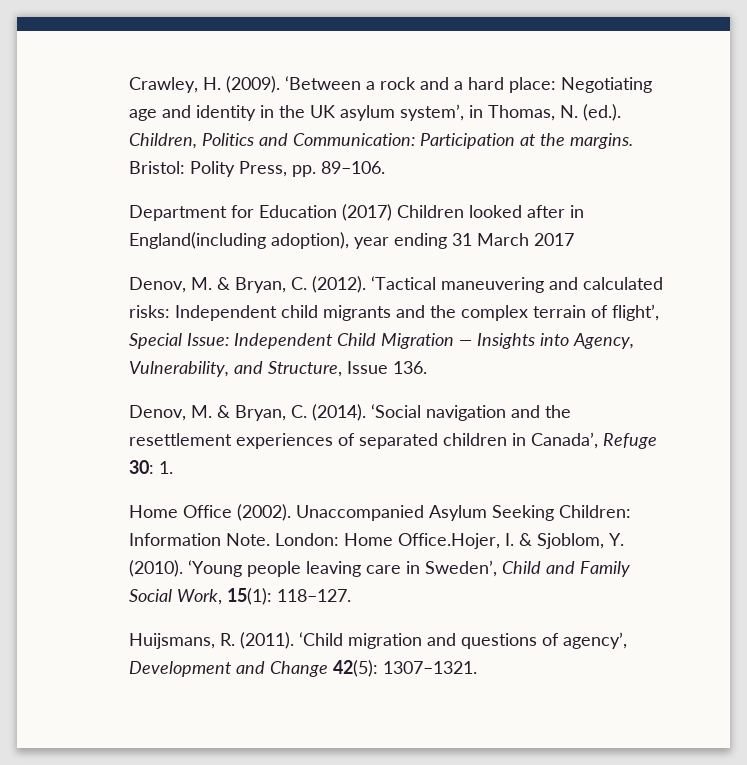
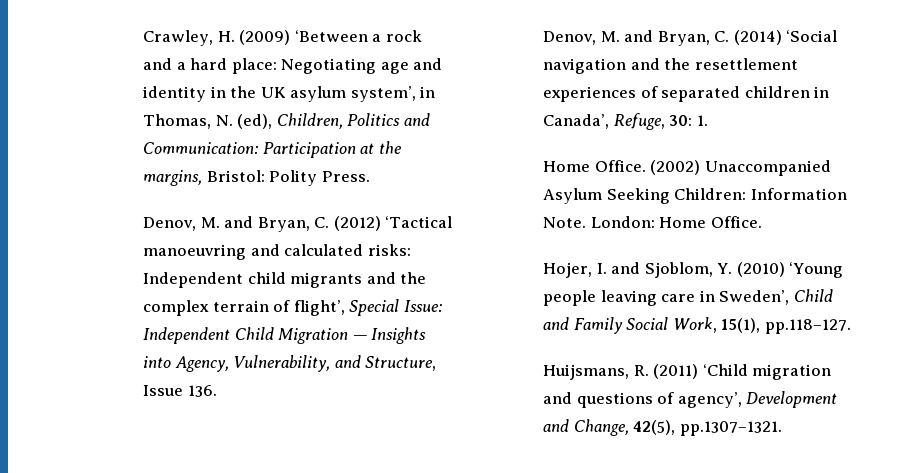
- Crawley, H. (2009). ‘Between a rock and a hard place: Negotiating age and identity in the UK asylum system’, in Thomas, N. (ed.). Children, Politics and Communication: Participation at the margins. Bristol: Polity Press, pp. 89–106.
- Department for Education (2017) Children looked after in England(including adoption), year ending 31 March 2017
- Denov, M. & Bryan, C. (2012). ‘Tactical maneuvering and calculated risks: Independent child migrants and the complex terrain of flight’, Special Issue: Independent Child Migration — Insights into Agency, Vulnerability, and Structure, Issue 136.
+ Crawley, H. (2009) ‘Between a rock and a hard place: Negotiating age and identity in the UK asylum system’, in Thomas, N. (ed), Children, Politics and Communication: Participation at the margins, Bristol: Polity Press.
+ Denov, M. and Bryan, C. (2012) ‘Tactical manoeuvring and calculated risks: Independent child migrants and the complex terrain of flight’, Special Issue: Independent Child Migration — Insights into Agency, Vulnerability, and Structure, Issue 136.
- Denov, M. & Bryan, C. (2014). ‘Social navigation and the resettlement experiences of separated children in Canada’, Refuge 30: 1.
+ Denov, M. and Bryan, C. (2014) ‘Social navigation and the resettlement experiences of separated children in Canada’, Refuge, 30: 1.
- Home Office (2002). Unaccompanied Asylum Seeking Children: Information Note.
+ Home Office. (2002) Unaccompanied Asylum Seeking Children: Information Note.
- London: Home Office.Hojer, I. & Sjoblom, Y. (2010). ‘Young people leaving care in Sweden’, Child and Family Social Work, 15(1): 118–127.
+ London: Home Office.
+ Hojer, I. and Sjoblom, Y. (2010) ‘Young people leaving care in Sweden’, Child and Family Social Work, 15(1), pp.118–127.
- Huijsmans, R. (2011). ‘Child migration and questions of agency’, Development and Change 42(5): 1307–1321.
+ Huijsmans, R. (2011) ‘Child migration and questions of agency’, Development and Change, 42(5), pp.1307–1321.

